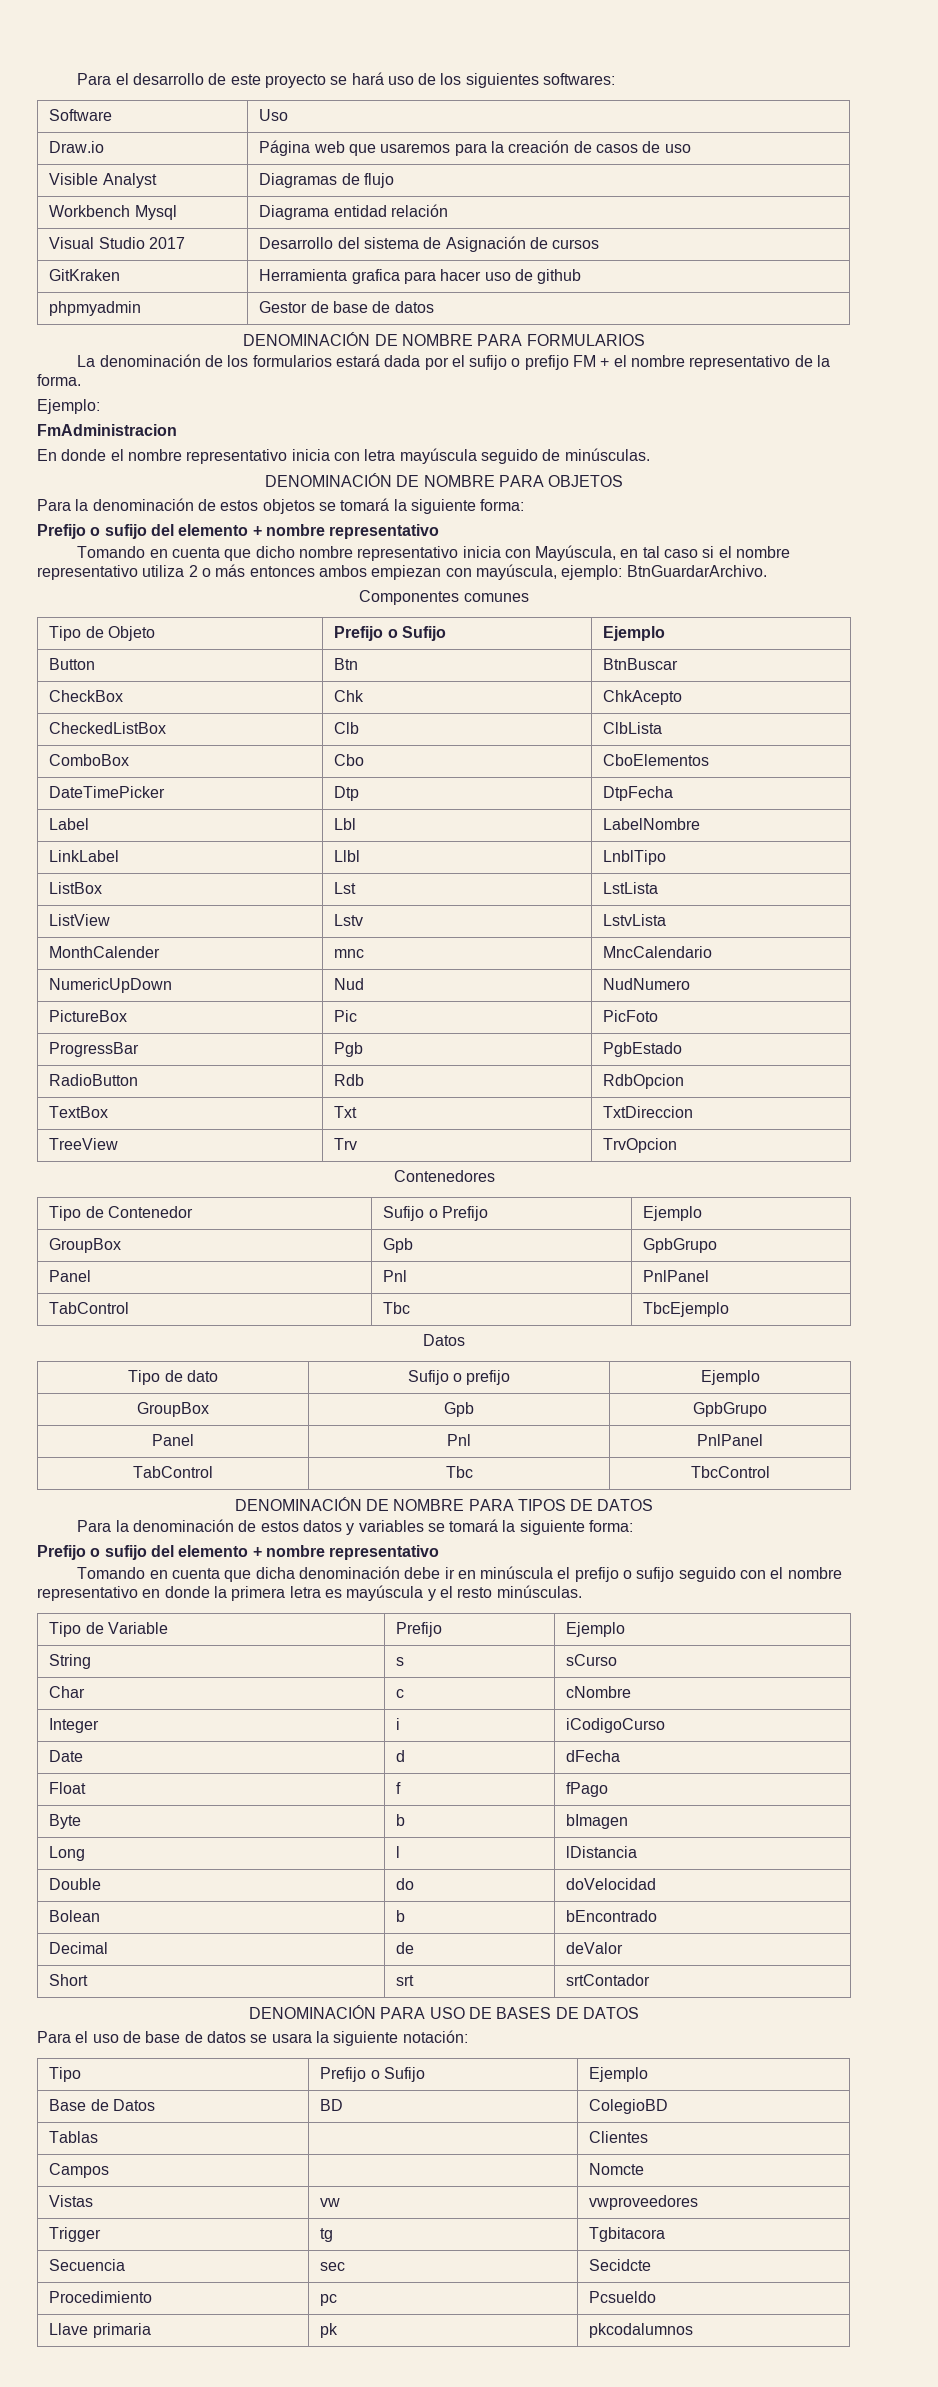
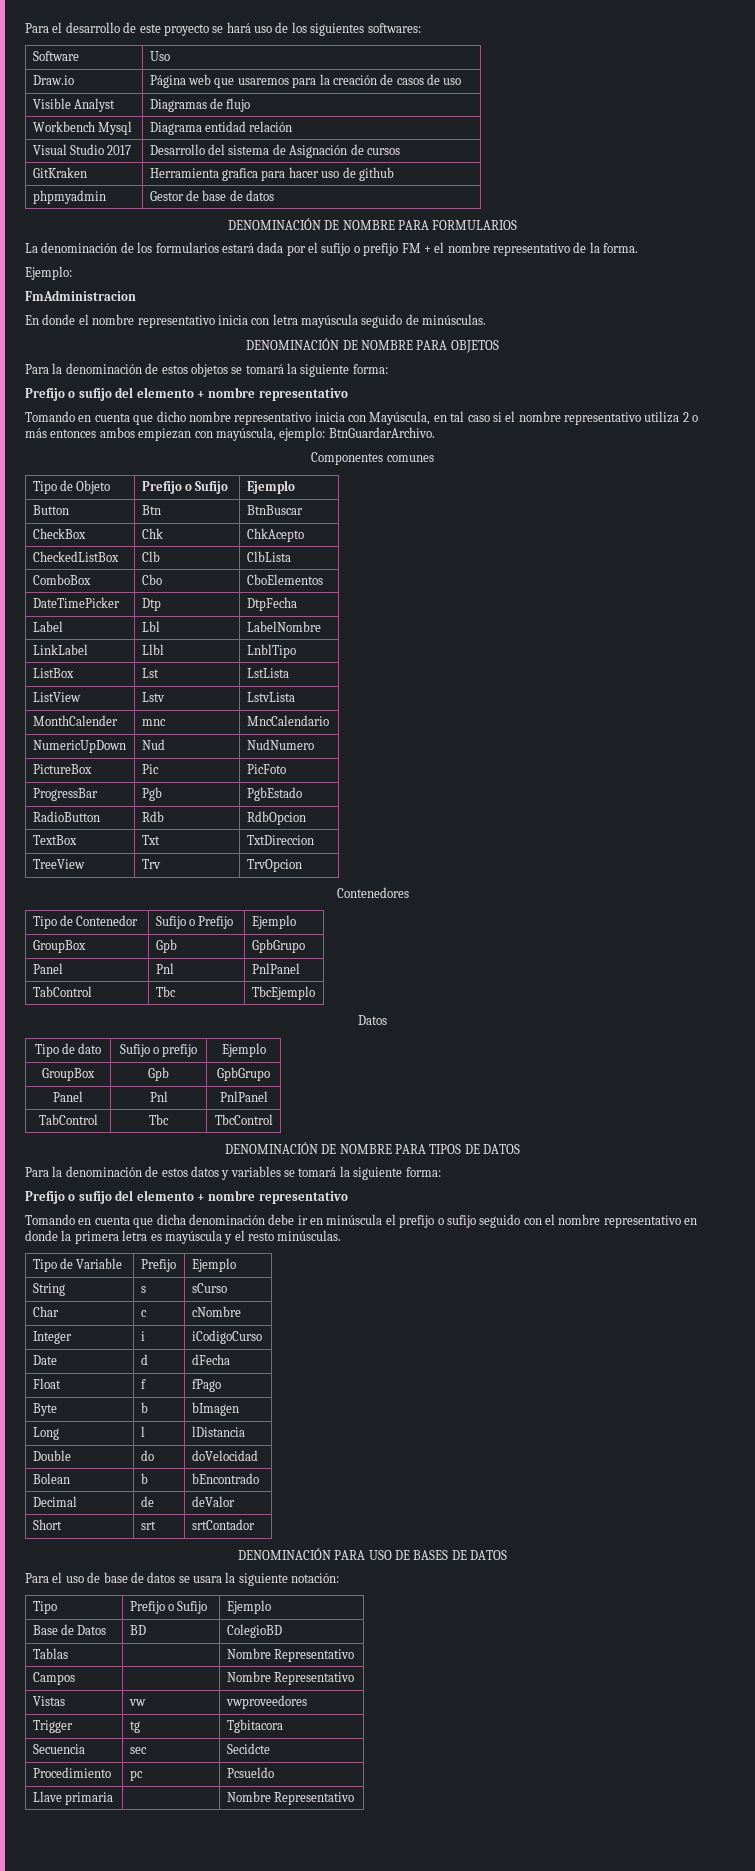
- Tablas | | Clientes
+ Tablas | | Nombre Representativo
- Campos | | Nomcte
+ Campos | | Nombre Representativo
- Llave primaria | pk | pkcodalumnos
+ Llave primaria | | Nombre Representativo

